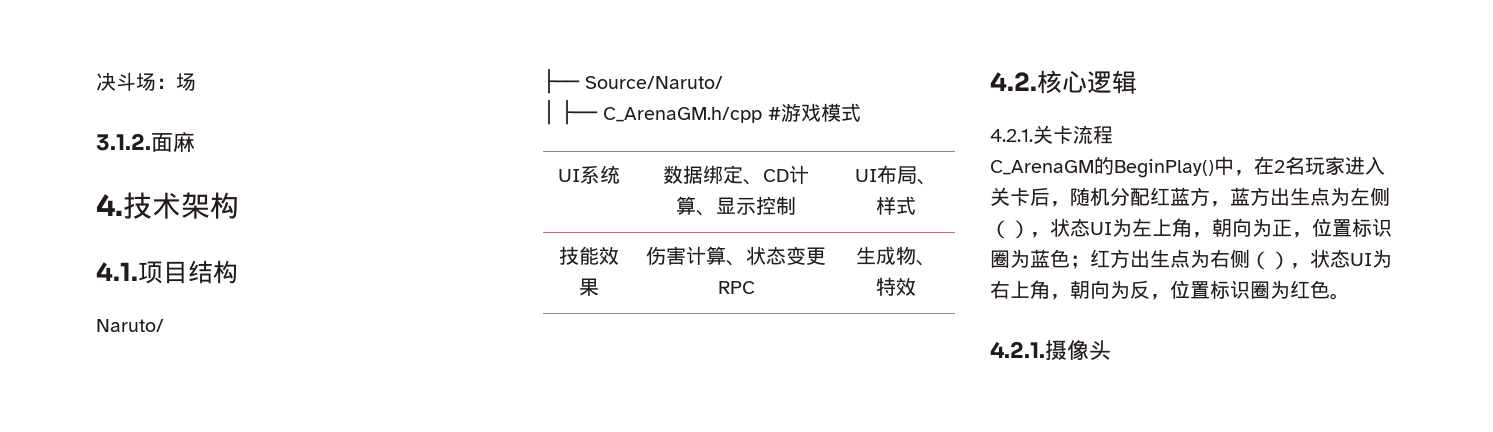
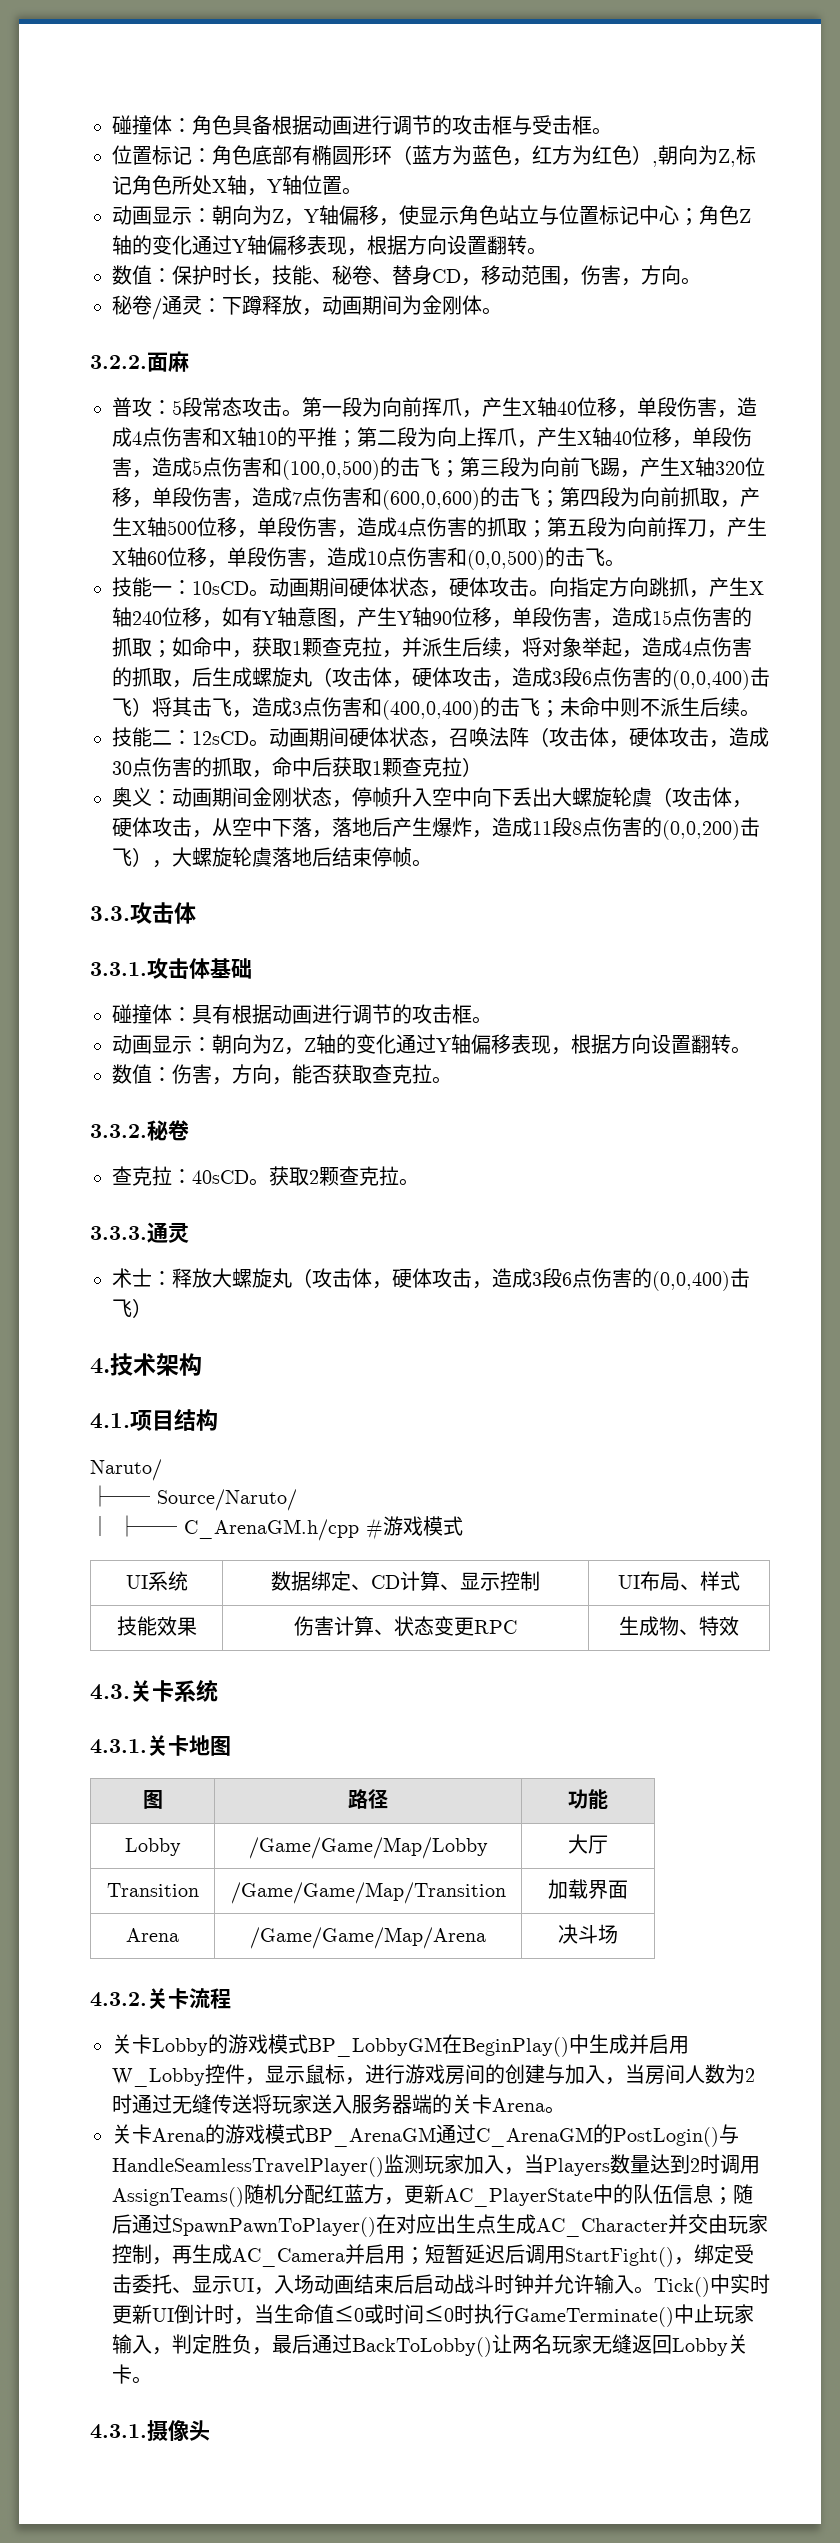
- 决斗场：场
- 3.1.2.面麻
+ 碰撞体：角色具备根据动画进行调节的攻击框与受击框。
+ 位置标记：角色底部有椭圆形环（蓝方为蓝色，红方为红色）,朝向为Z,标记角色所处X轴，Y轴位置。
+ 动画显示：朝向为Z，Y轴偏移，使显示角色站立与位置标记中心；角色Z轴的变化通过Y轴偏移表现，根据方向设置翻转。
+ 数值：保护时长，技能、秘卷、替身CD，移动范围，伤害，方向。
+ 秘卷/通灵：下蹲释放，动画期间为金刚体。
+ 3.2.2.面麻
+ 普攻：5段常态攻击。第一段为向前挥爪，产生X轴40位移，单段伤害，造成4点伤害和X轴10的平推；第二段为向上挥爪，产生X轴40位移，单段伤害，造成5点伤害和(100,0,500)的击飞；第三段为向前飞踢，产生X轴320位移，单段伤害，造成7点伤害和(600,0,600)的击飞；第四段为向前抓取，产生X轴500位移，单段伤害，造成4点伤害的抓取；第五段为向前挥刀，产生X轴60位移，单段伤害，造成10点伤害和(0,0,500)的击飞。
+ 技能一：10sCD。动画期间硬体状态，硬体攻击。向指定方向跳抓，产生X轴240位移，如有Y轴意图，产生Y轴90位移，单段伤害，造成15点伤害的抓取；如命中，获取1颗查克拉，并派生后续，将对象举起，造成4点伤害的抓取，后生成螺旋丸（攻击体，硬体攻击，造成3段6点伤害的(0,0,400)击飞）将其击飞，造成3点伤害和(400,0,400)的击飞；未命中则不派生后续。
+ 技能二：12sCD。动画期间硬体状态，召唤法阵（攻击体，硬体攻击，造成30点伤害的抓取，命中后获取1颗查克拉）
+ 奥义：动画期间金刚状态，停帧升入空中向下丢出大螺旋轮虞（攻击体，硬体攻击，从空中下落，落地后产生爆炸，造成11段8点伤害的(0,0,200)击飞），大螺旋轮虞落地后结束停帧。
+ 3.3.攻击体
+ 3.3.1.攻击体基础
+ 碰撞体：具有根据动画进行调节的攻击框。
+ 动画显示：朝向为Z，Z轴的变化通过Y轴偏移表现，根据方向设置翻转。
+ 数值：伤害，方向，能否获取查克拉。
+ 3.3.2.秘卷
+ 查克拉：40sCD。获取2颗查克拉。
+ 3.3.3.通灵
+ 术士：释放大螺旋丸（攻击体，硬体攻击，造成3段6点伤害的(0,0,400)击飞）
- 4.2.核心逻辑
- 4.2.1.关卡流程
- C_ArenaGM的BeginPlay()中，在2名玩家进入关卡后，随机分配红蓝方，蓝方出生点为左侧（），状态UI为左上角，朝向为正，位置标识圈为蓝色；红方出生点为右侧（），状态UI为右上角，朝向为反，位置标识圈为红色。
- 4.2.1.摄像头
+ 4.3.关卡系统
+ 4.3.1.关卡地图
+ 图 | 路径 | 功能
+ Lobby | /Game/Game/Map/Lobby | 大厅
+ Transition | /Game/Game/Map/Transition | 加载界面
+ Arena | /Game/Game/Map/Arena | 决斗场
+ 4.3.2.关卡流程
+ 关卡Lobby的游戏模式BP_LobbyGM在BeginPlay()中生成并启用W_Lobby控件，显示鼠标，进行游戏房间的创建与加入，当房间人数为2时通过无缝传送将玩家送入服务器端的关卡Arena。
+ 关卡Arena的游戏模式BP_ArenaGM通过C_ArenaGM的PostLogin()与HandleSeamlessTravelPlayer()监测玩家加入，当Players数量达到2时调用AssignTeams()随机分配红蓝方，更新AC_PlayerState中的队伍信息；随后通过SpawnPawnToPlayer()在对应出生点生成AC_Character并交由玩家控制，再生成AC_Camera并启用；短暂延迟后调用StartFight()，绑定受击委托、显示UI，入场动画结束后启动战斗时钟并允许输入。Tick()中实时更新UI倒计时，当生命值≤0或时间≤0时执行GameTerminate()中止玩家输入，判定胜负，最后通过BackToLobby()让两名玩家无缝返回Lobby关卡。
+ 4.3.1.摄像头

